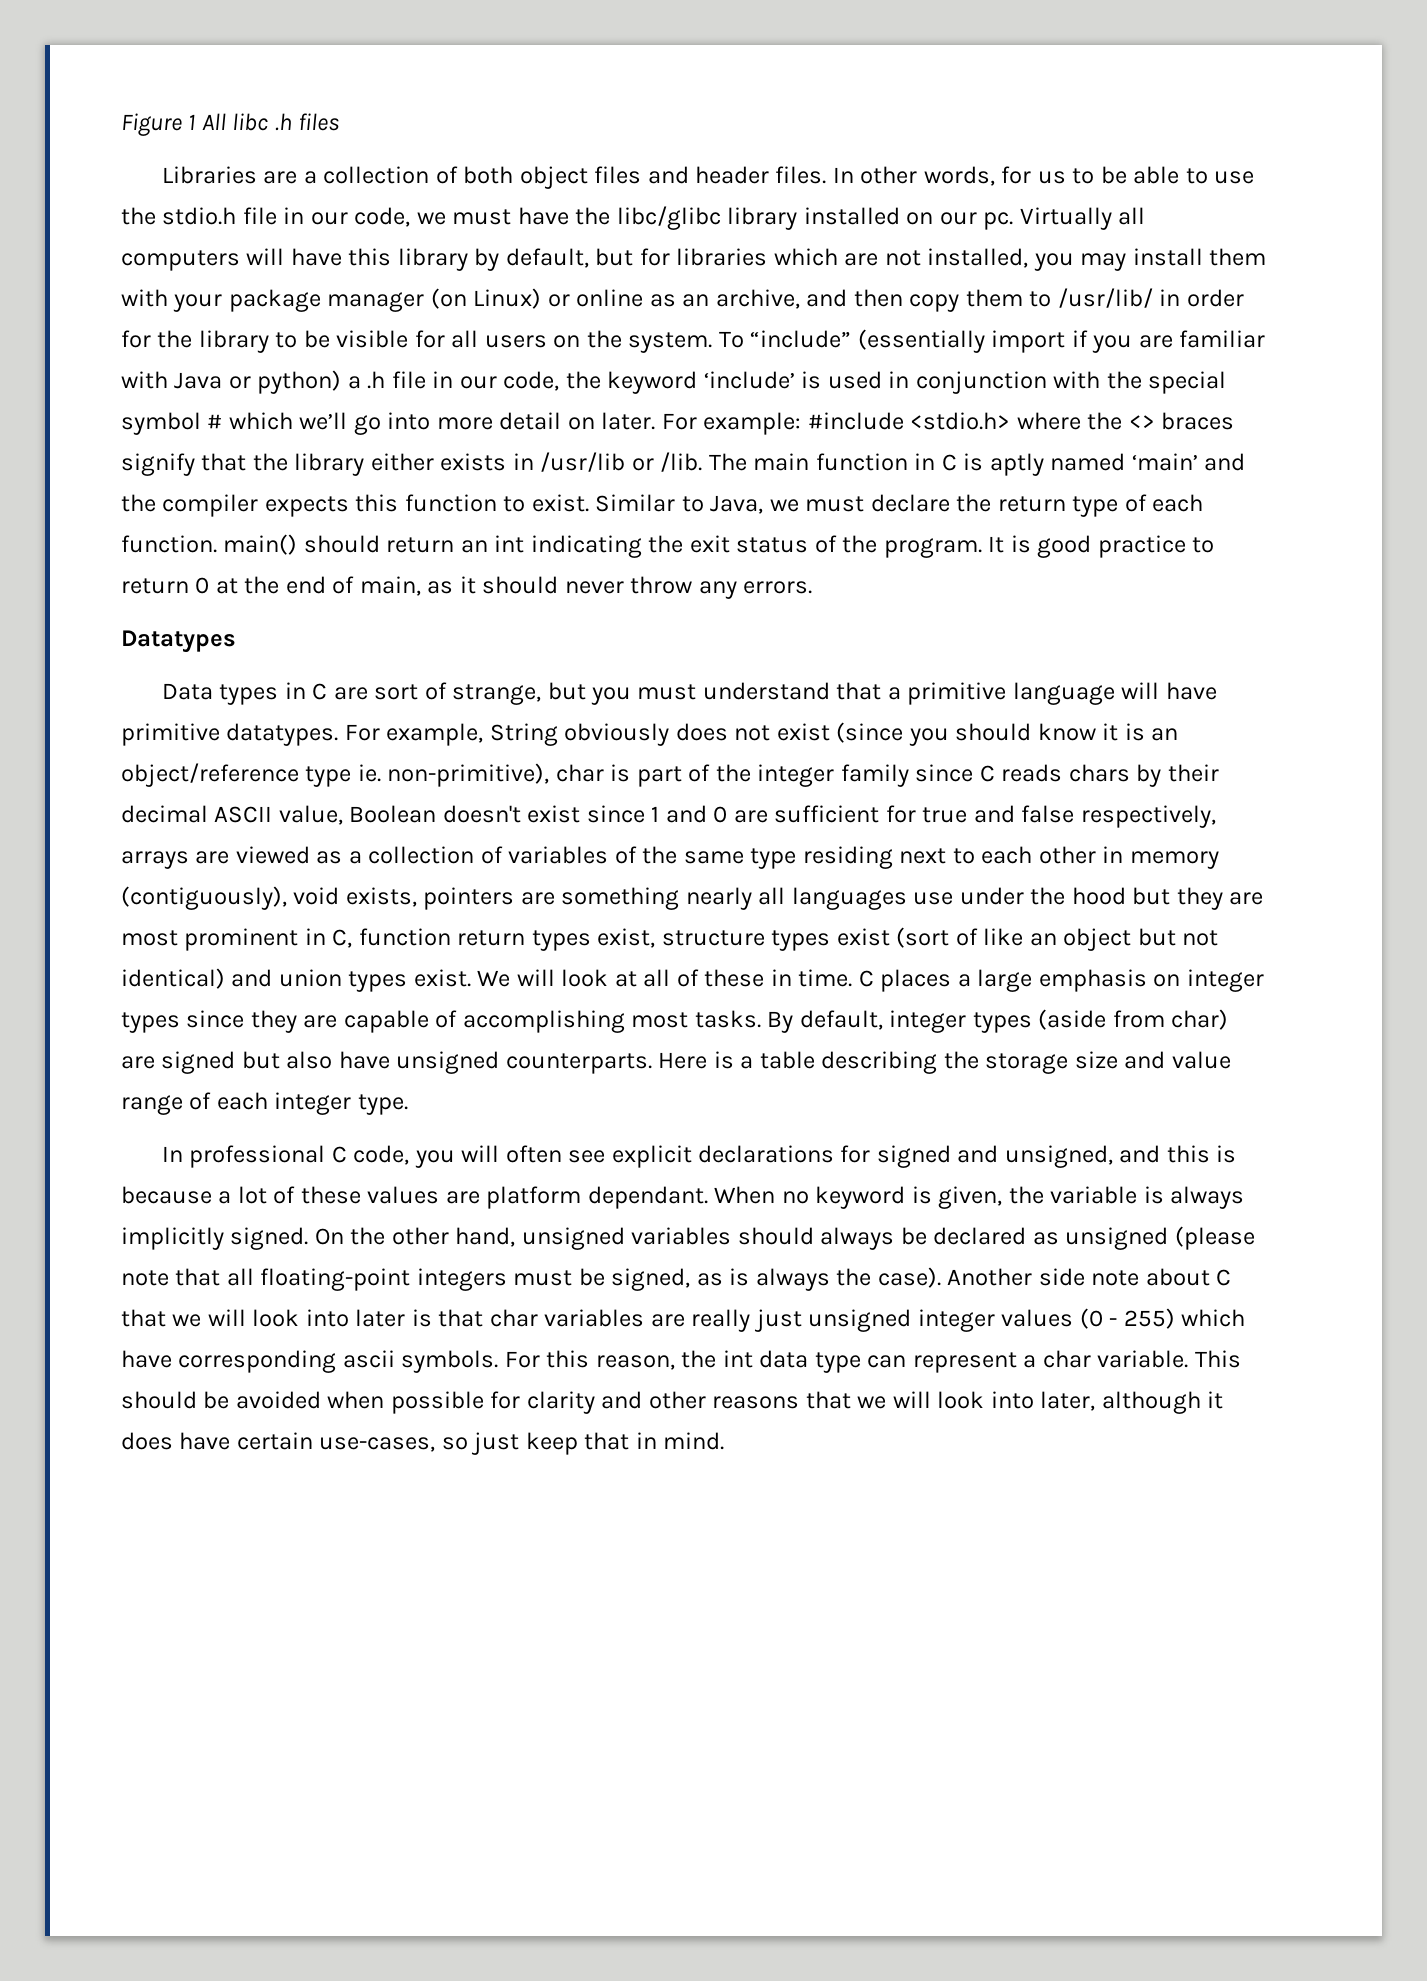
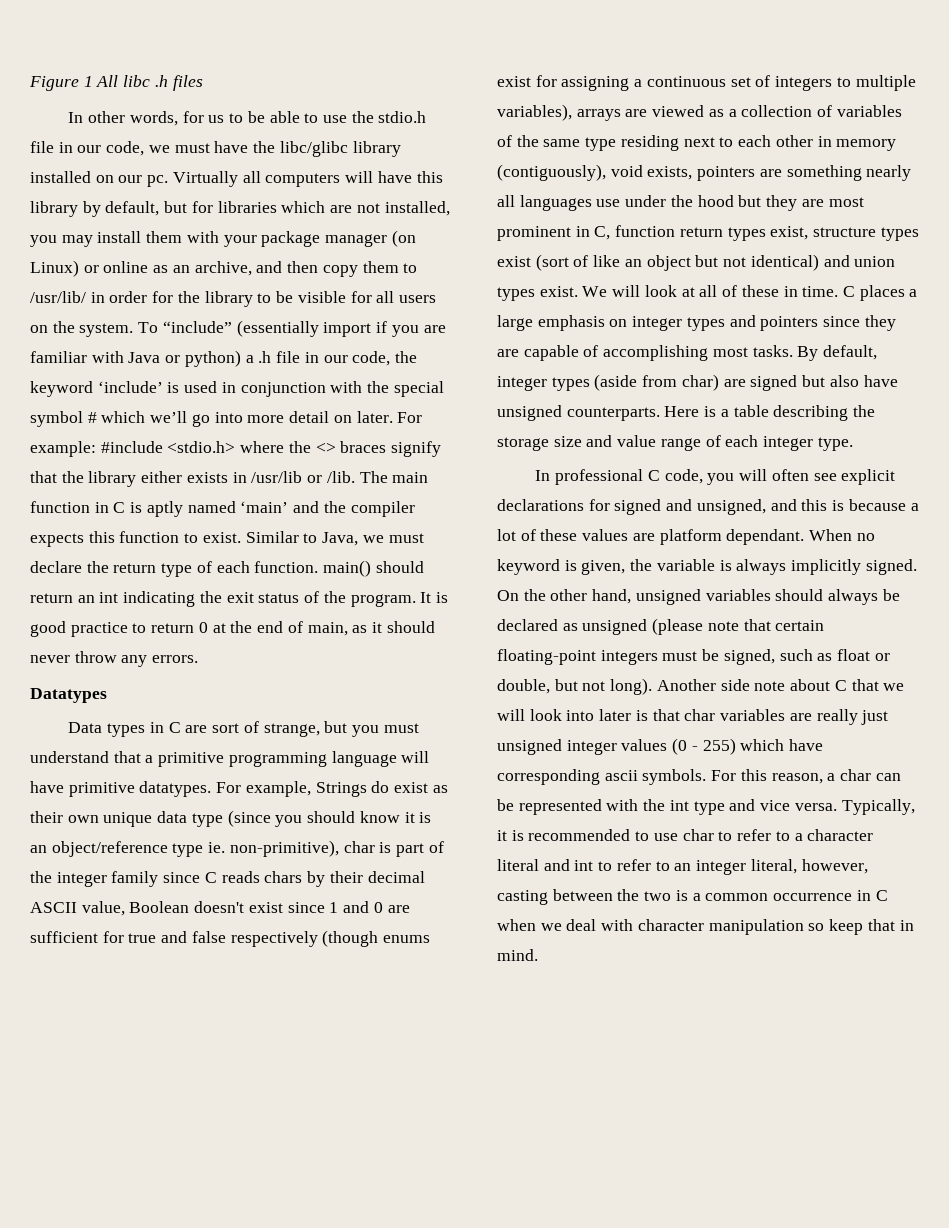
- Libraries are a collection of both object files and header files.
- Data types in C are sort of strange, but you must understand that a primitive language will have primitive datatypes.
+ Data types in C are sort of strange, but you must understand that a primitive programming language will have primitive datatypes.
- For example, String obviously does not exist (since you should know it is an object/reference type ie. non-primitive), char is part of the integer family since C reads chars by their decimal ASCII value, Boolean doesn't exist since 1 and 0 are sufficient for true and false respectively, arrays are viewed as a collection of variables of the same type residing next to each other in memory (contiguously), void exists, pointers are something nearly all languages use under the hood but they are most prominent in C, function return types exist, structure types exist (sort of like an object but not identical) and union types exist.
+ For example, Strings do exist as their own unique data type (since you should know it is an object/reference type ie. non-primitive), char is part of the integer family since C reads chars by their decimal ASCII value, Boolean doesn't exist since 1 and 0 are sufficient for true and false respectively (though enums exist for assigning a continuous set of integers to multiple variables), arrays are viewed as a collection of variables of the same type residing next to each other in memory (contiguously), void exists, pointers are something nearly all languages use under the hood but they are most prominent in C, function return types exist, structure types exist (sort of like an object but not identical) and union types exist.
- C places a large emphasis on integer types since they are capable of accomplishing most tasks.
+ C places a large emphasis on integer types and pointers since they are capable of accomplishing most tasks.
- On the other hand, unsigned variables should always be declared as unsigned (please note that all floating-point integers must be signed, as is always the case).
+ On the other hand, unsigned variables should always be declared as unsigned (please note that certain floating-point integers must be signed, such as float or double, but not long).
- For this reason, the int data type can represent a char variable. This should be avoided when possible for clarity and other reasons that we will look into later, although it does have certain use-cases, so just keep that in mind.
+ For this reason, a char can be represented with the int type and vice versa. Typically, it is recommended to use char to refer to a character literal and int to refer to an integer literal, however, casting between the two is a common occurrence in C when we deal with character manipulation so keep that in mind.

